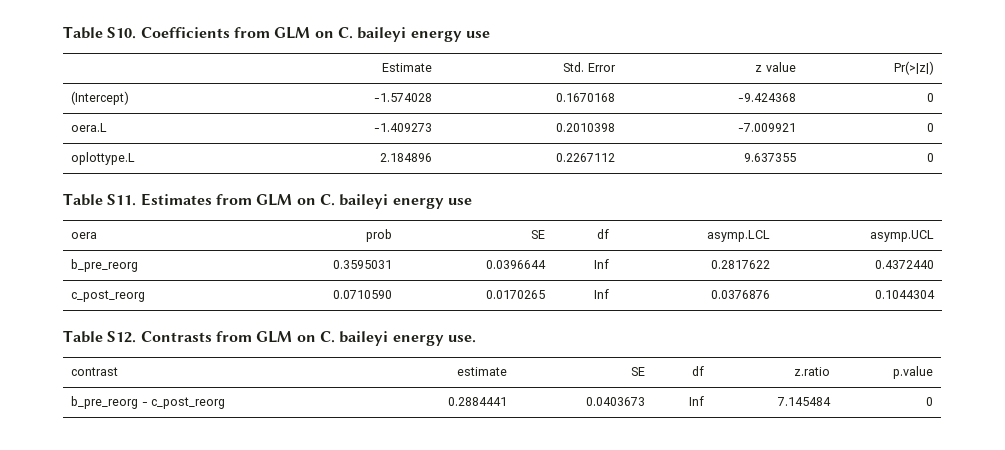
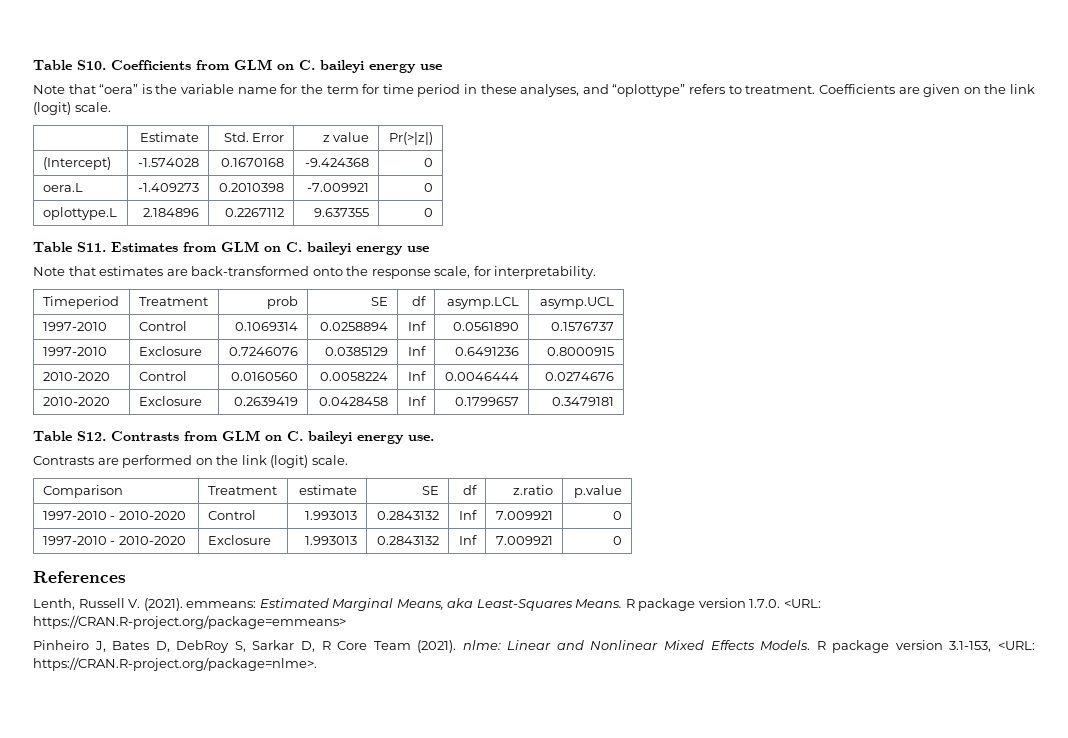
+ Note that “oera” is the variable name for the term for time period in these analyses, and “oplottype” refers to treatment. Coefficients are given on the link (logit) scale.
- oera | prob | SE | df | asymp.LCL | asymp.UCL
+ Note that estimates are back-transformed onto the response scale, for interpretability.
+ Timeperiod | Treatment | prob | SE | df | asymp.LCL | asymp.UCL
- b_pre_reorg | 0.3595031 | 0.0396644 | Inf | 0.2817622 | 0.4372440
- c_post_reorg | 0.0710590 | 0.0170265 | Inf | 0.0376876 | 0.1044304
+ 1997-2010 | Control | 0.1069314 | 0.0258894 | Inf | 0.0561890 | 0.1576737
+ 1997-2010 | Exclosure | 0.7246076 | 0.0385129 | Inf | 0.6491236 | 0.8000915
+ 2010-2020 | Control | 0.0160560 | 0.0058224 | Inf | 0.0046444 | 0.0274676
+ 2010-2020 | Exclosure | 0.2639419 | 0.0428458 | Inf | 0.1799657 | 0.3479181
- contrast | estimate | SE | df | z.ratio | p.value
+ Contrasts are performed on the link (logit) scale.
+ Comparison | Treatment | estimate | SE | df | z.ratio | p.value
- b_pre_reorg - c_post_reorg | 0.2884441 | 0.0403673 | Inf | 7.145484 | 0
+ 1997-2010 - 2010-2020 | Control | 1.993013 | 0.2843132 | Inf | 7.009921 | 0
+ 1997-2010 - 2010-2020 | Exclosure | 1.993013 | 0.2843132 | Inf | 7.009921 | 0
+ References
+ Lenth, Russell V. (2021). emmeans: Estimated Marginal Means, aka Least-Squares Means. R package version 1.7.0. <URL: https://CRAN.R-project.org/package=emmeans>
+ Pinheiro J, Bates D, DebRoy S, Sarkar D, R Core Team (2021). nlme: Linear and Nonlinear Mixed Effects Models. R package version 3.1-153, <URL: https://CRAN.R-project.org/package=nlme>.

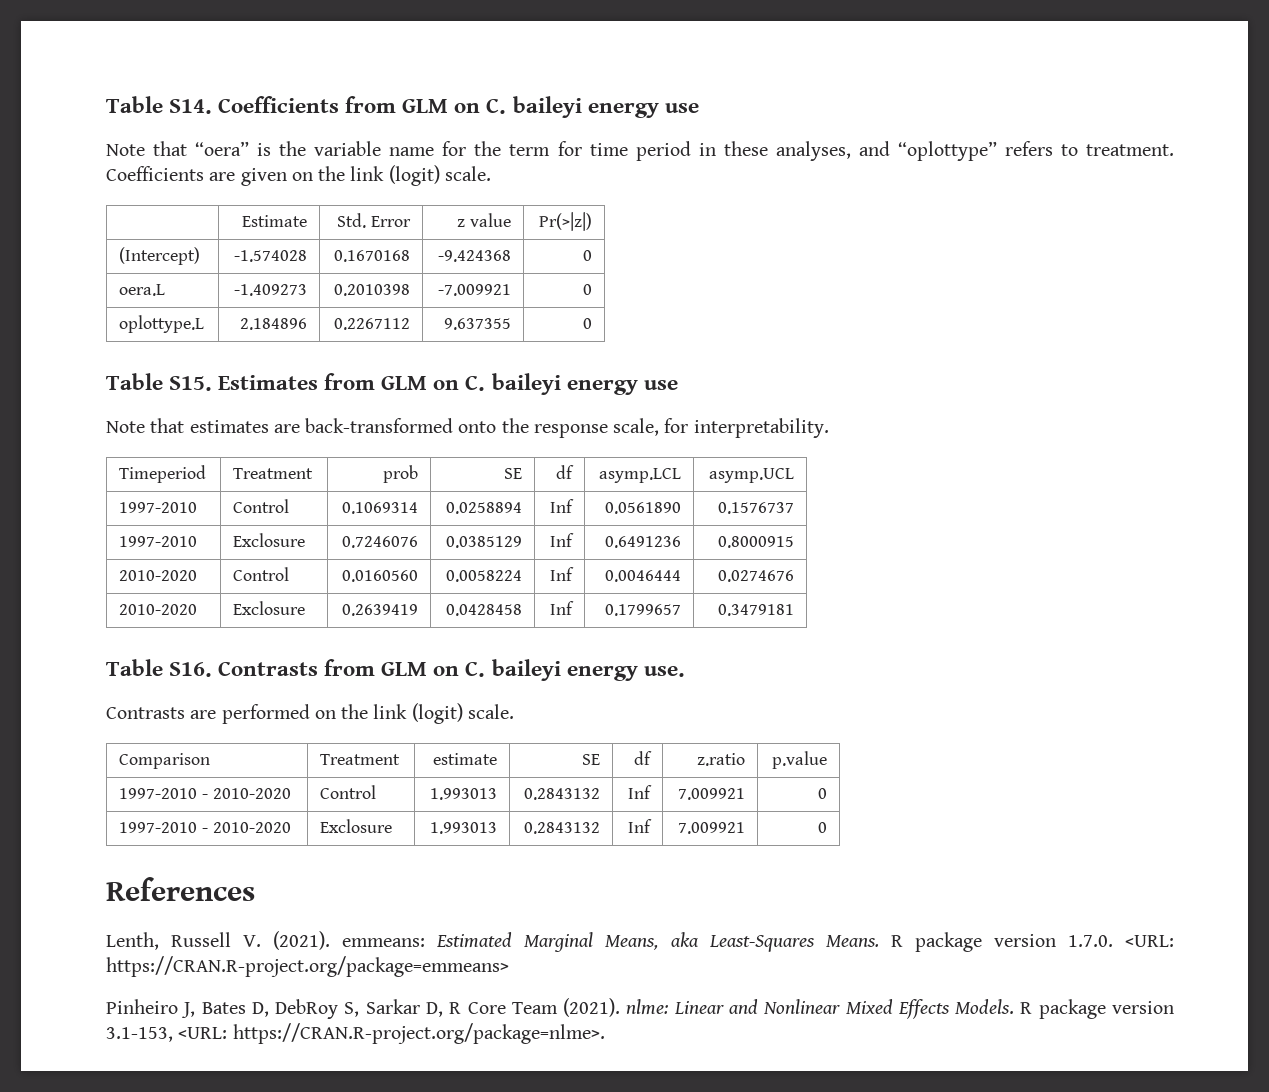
- Table S10. Coefficients from GLM on C. baileyi energy use
+ Table S14. Coefficients from GLM on C. baileyi energy use
- Table S11. Estimates from GLM on C. baileyi energy use
+ Table S15. Estimates from GLM on C. baileyi energy use
- Table S12. Contrasts from GLM on C. baileyi energy use.
+ Table S16. Contrasts from GLM on C. baileyi energy use.

